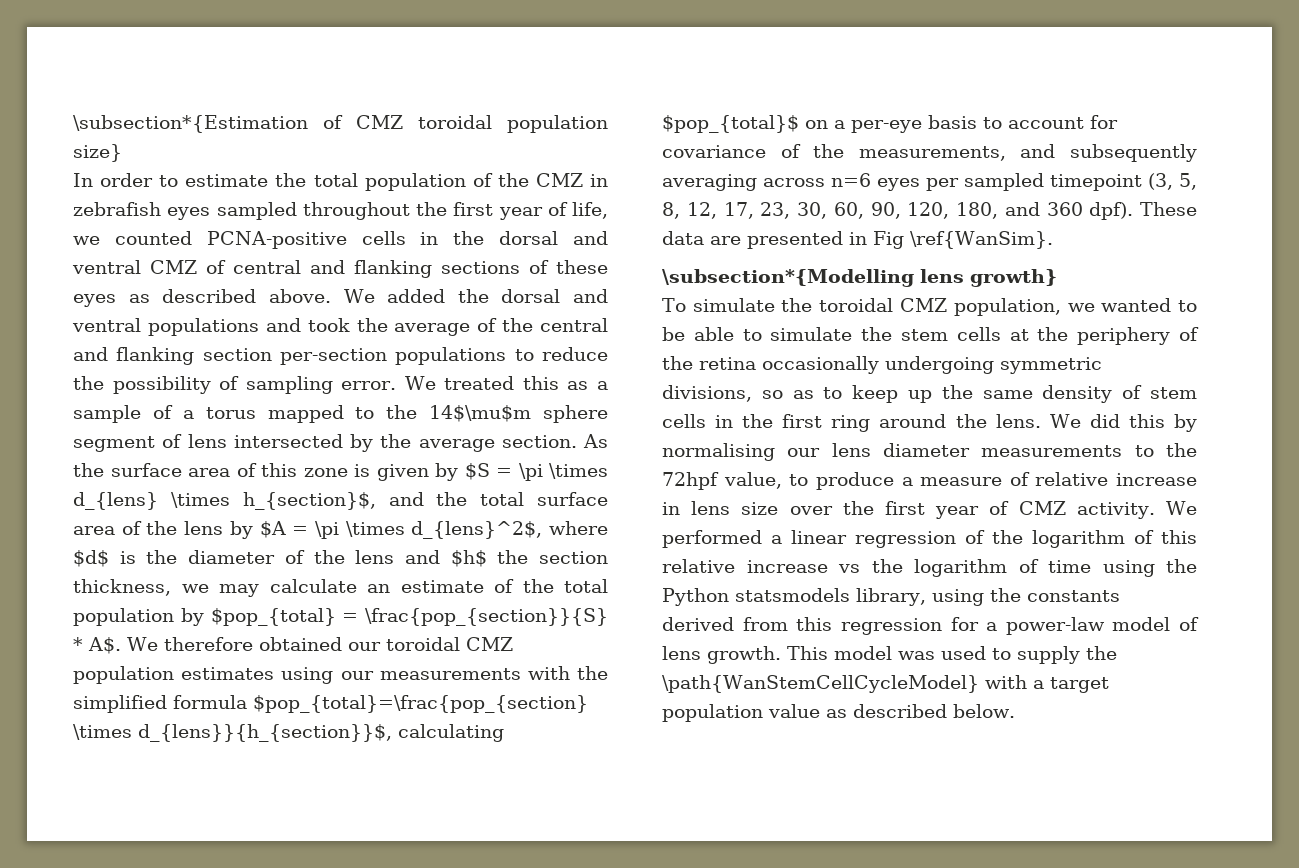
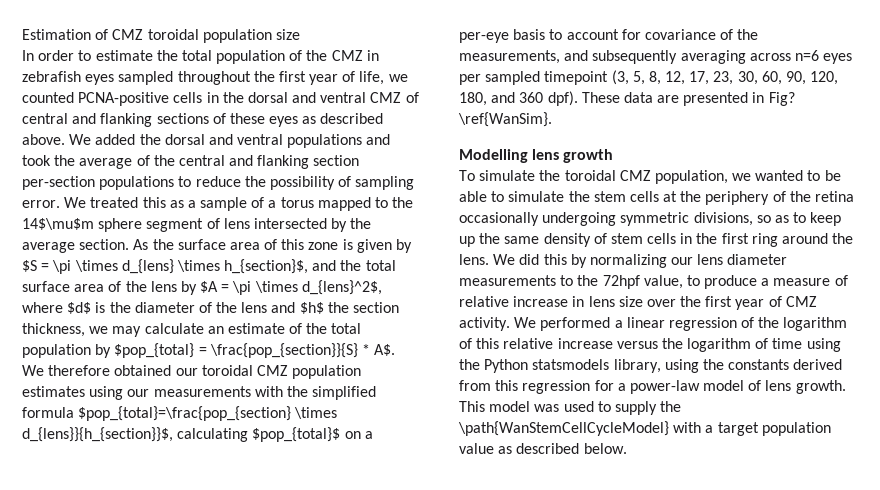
- \subsection*{Estimation of CMZ toroidal population size}
+ Estimation of CMZ toroidal population size
- These data are presented in Fig \ref{WanSim}.
+ These data are presented in Fig? \ref{WanSim}.
- \subsection*{Modelling lens growth}
+ Modelling lens growth
- We did this by normalising our lens diameter measurements to the 72hpf value, to produce a measure of relative increase in lens size over the first year of CMZ activity.
+ We did this by normalizing our lens diameter measurements to the 72hpf value, to produce a measure of relative increase in lens size over the first year of CMZ activity.
- We performed a linear regression of the logarithm of this relative increase vs the logarithm of time using the Python statsmodels library, using the constants derived from this regression for a power-law model of lens growth.
+ We performed a linear regression of the logarithm of this relative increase versus the logarithm of time using the Python statsmodels library, using the constants derived from this regression for a power-law model of lens growth.

